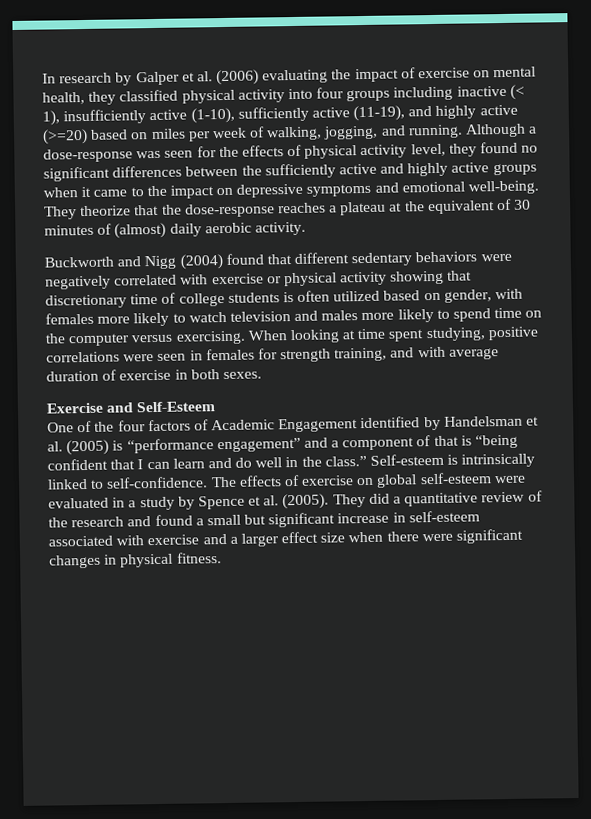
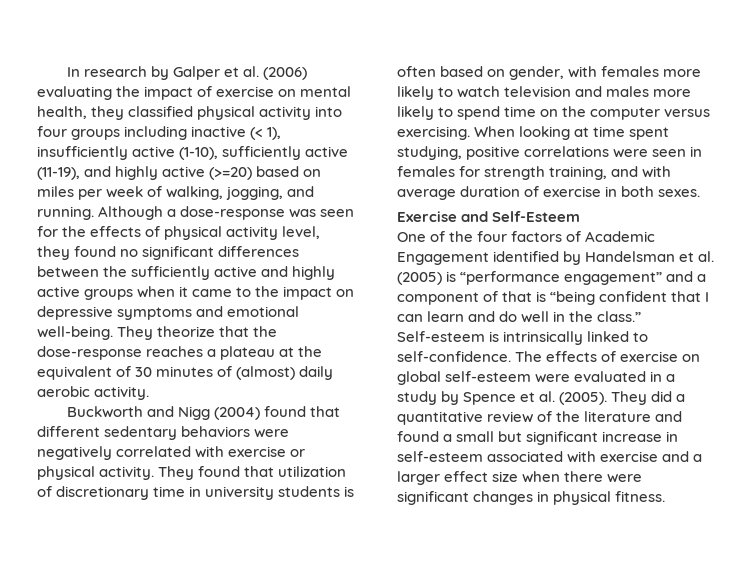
- Buckworth and Nigg (2004) found that different sedentary behaviors were negatively correlated with exercise or physical activity showing that discretionary time of college students is often utilized based on gender, with females more likely to watch television and males more likely to spend time on the computer versus exercising.
+ Buckworth and Nigg (2004) found that different sedentary behaviors were negatively correlated with exercise or physical activity. They found that utilization of discretionary time in university students is often based on gender, with females more likely to watch television and males more likely to spend time on the computer versus exercising.
- They did a quantitative review of the research and found a small but significant increase in self-esteem associated with exercise and a larger effect size when there were significant changes in physical fitness.
+ They did a quantitative review of the literature and found a small but significant increase in self-esteem associated with exercise and a larger effect size when there were significant changes in physical fitness.

